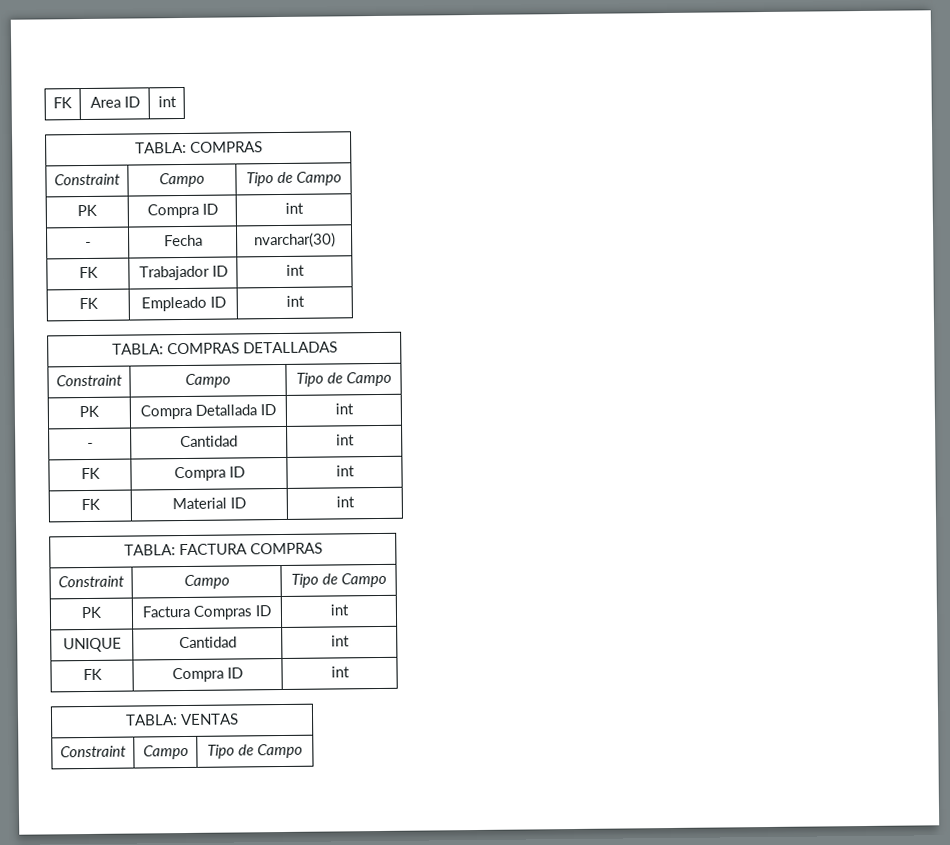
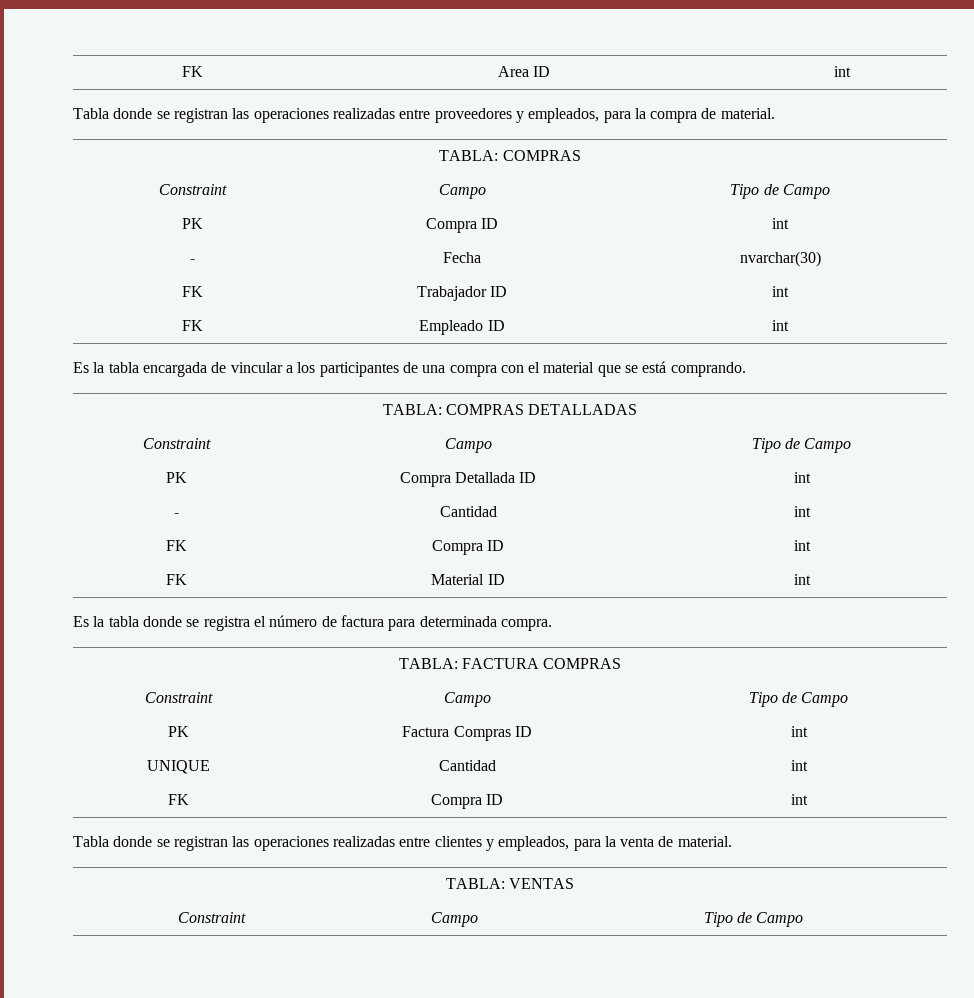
+ Tabla donde se registran las operaciones realizadas entre proveedores y empleados, para la compra de material.
+ Es la tabla encargada de vincular a los participantes de una compra con el material que se está comprando.
+ Es la tabla donde se registra el número de factura para determinada compra.
+ Tabla donde se registran las operaciones realizadas entre clientes y empleados, para la venta de material.

